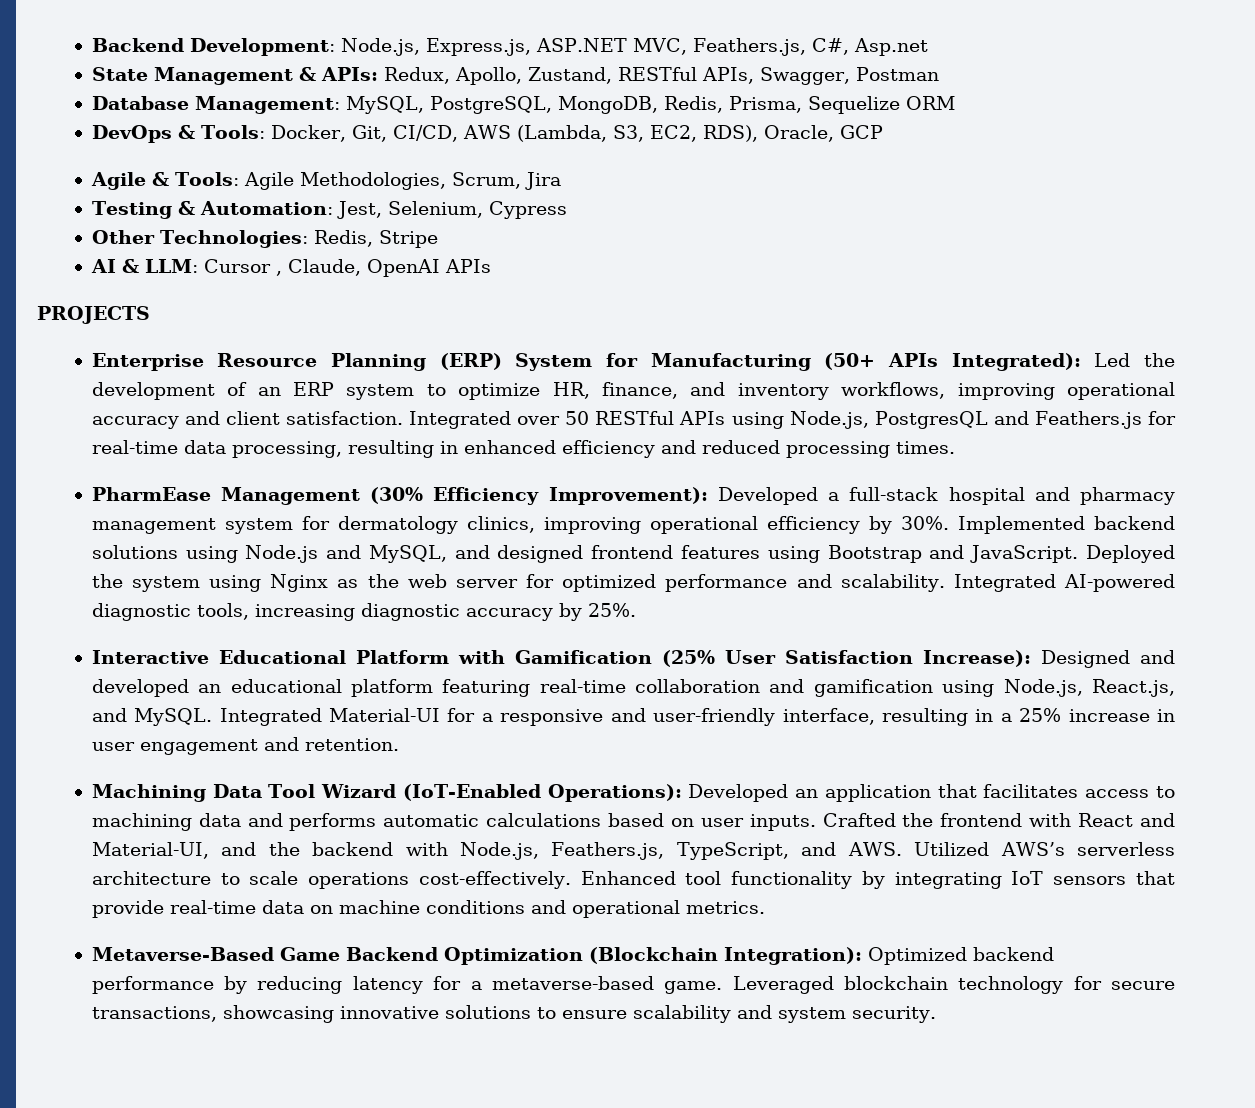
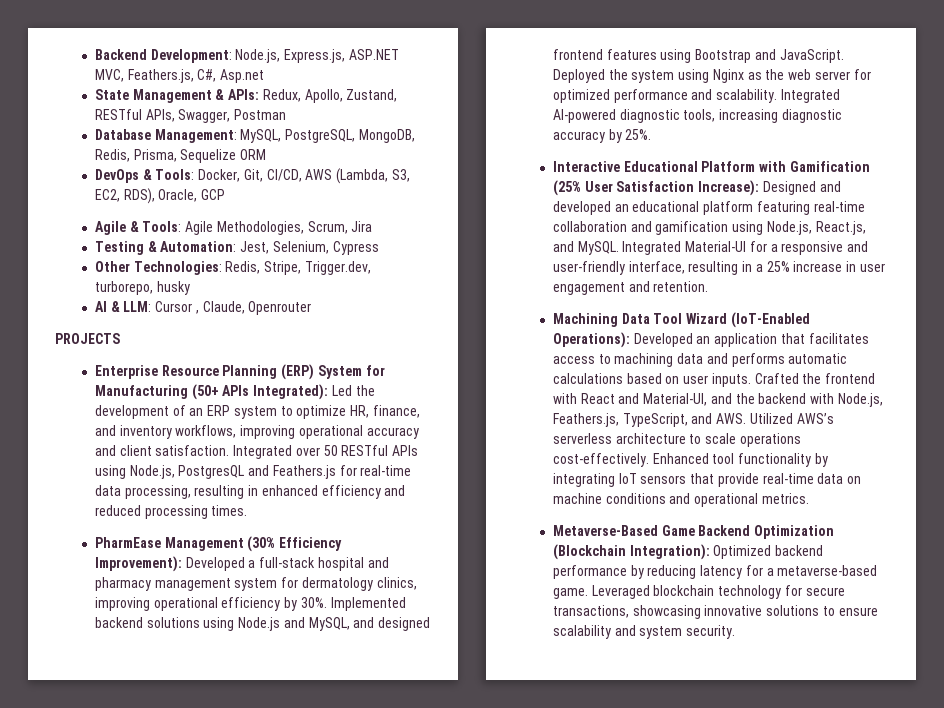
- Other Technologies: Redis, Stripe
+ Other Technologies: Redis, Stripe, Trigger.dev, turborepo, husky
- AI & LLM: Cursor , Claude, OpenAI APIs
+ AI & LLM: Cursor , Claude, Openrouter

